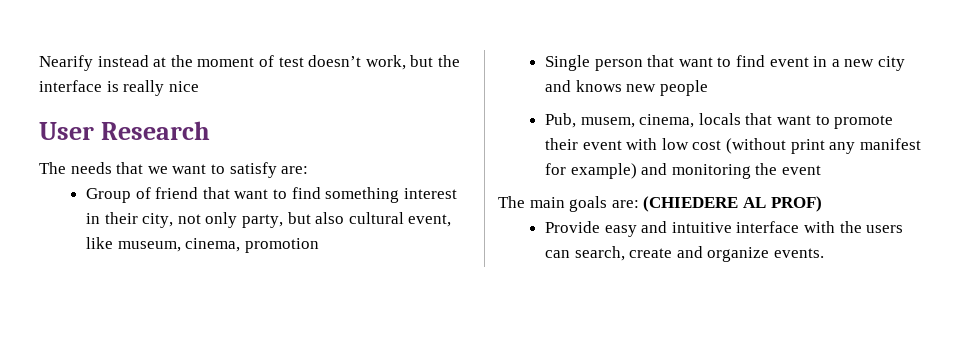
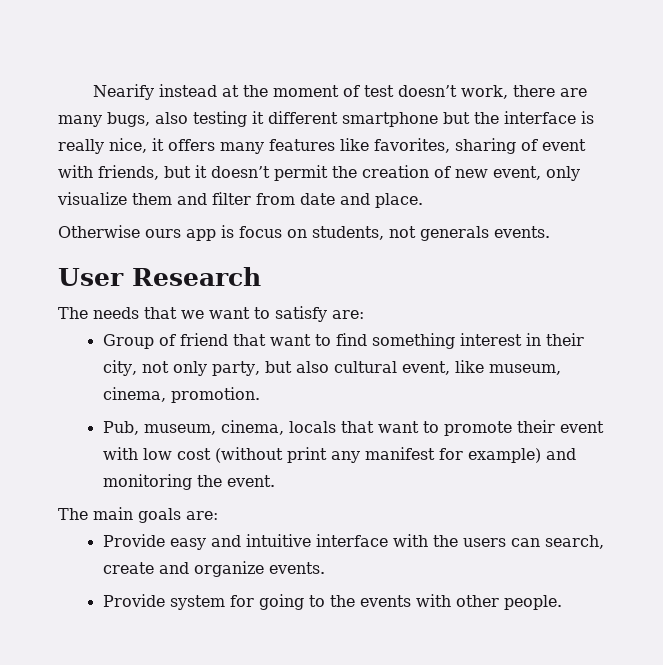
- Nearify instead at the moment of test doesn’t work, but the interface is really nice
+ Nearify instead at the moment of test doesn’t work, there are many bugs, also testing it different smartphone but the interface is really nice, it offers many features like favorites, sharing of event with friends, but it doesn’t permit the creation of new event, only visualize them and filter from date and place.
+ Otherwise ours app is focus on students, not generals events.
- Group of friend that want to find something interest in their city, not only party, but also cultural event, like museum, cinema, promotion
- Single person that want to find event in a new city and knows new people
+ Group of friend that want to find something interest in their city, not only party, but also cultural event, like museum, cinema, promotion.
- Pub, musem, cinema, locals that want to promote their event with low cost (without print any manifest for example) and monitoring the event
+ Pub, museum, cinema, locals that want to promote their event with low cost (without print any manifest for example) and monitoring the event.
- The main goals are: (CHIEDERE AL PROF)
+ The main goals are:
+ Provide system for going to the events with other people.

